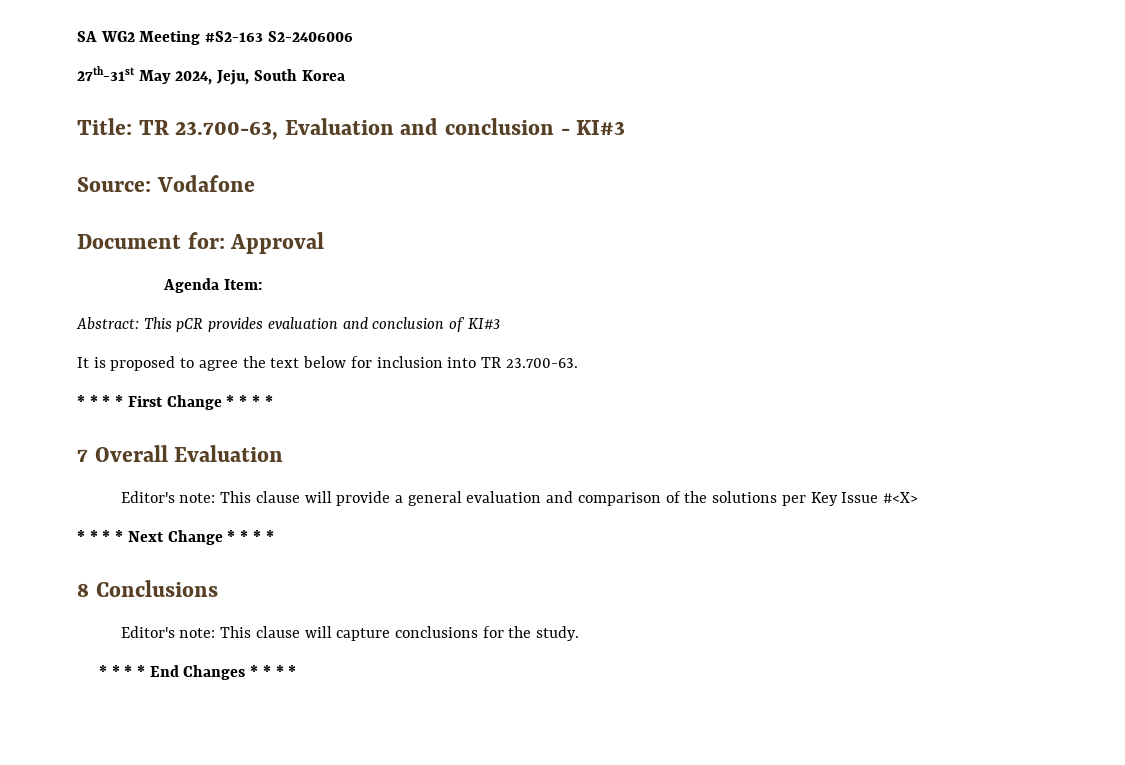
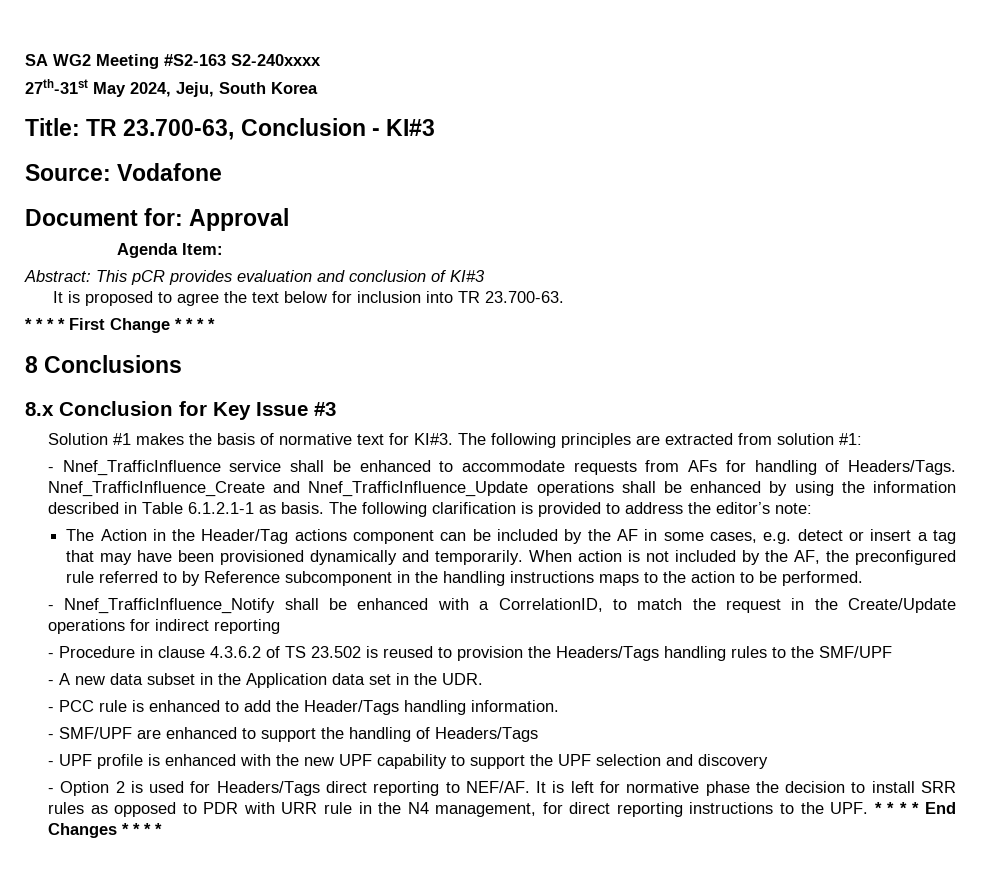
- SA WG2 Meeting #S2-163 S2-2406006
+ SA WG2 Meeting #S2-163 S2-240xxxx
- Title: TR 23.700-63, Evaluation and conclusion - KI#3
+ Title: TR 23.700-63, Conclusion - KI#3
- 7 Overall Evaluation
- Editor's note: This clause will provide a general evaluation and comparison of the solutions per Key Issue #<X>
- * * * * Next Change * * * *
  8 Conclusions
- Editor's note: This clause will capture conclusions for the study.
- * * * * End Changes * * * *
+ 8.x Conclusion for Key Issue #3
+ Solution #1 makes the basis of normative text for KI#3. The following principles are extracted from solution #1:
+ - Nnef_TrafficInfluence service shall be enhanced to accommodate requests from AFs for handling of Headers/Tags. Nnef_TrafficInfluence_Create and Nnef_TrafficInfluence_Update operations shall be enhanced by using the information described in Table 6.1.2.1-1 as basis. The following clarification is provided to address the editor’s note:
+ The Action in the Header/Tag actions component can be included by the AF in some cases, e.g. detect or insert a tag that may have been provisioned dynamically and temporarily. When action is not included by the AF, the preconfigured rule referred to by Reference subcomponent in the handling instructions maps to the action to be performed.
+ - Nnef_TrafficInfluence_Notify shall be enhanced with a CorrelationID, to match the request in the Create/Update operations for indirect reporting
+ - Procedure in clause 4.3.6.2 of TS 23.502 is reused to provision the Headers/Tags handling rules to the SMF/UPF
+ - A new data subset in the Application data set in the UDR.
+ - PCC rule is enhanced to add the Header/Tags handling information.
+ - SMF/UPF are enhanced to support the handling of Headers/Tags
+ - UPF profile is enhanced with the new UPF capability to support the UPF selection and discovery
+ - Option 2 is used for Headers/Tags direct reporting to NEF/AF. It is left for normative phase the decision to install SRR rules as opposed to PDR with URR rule in the N4 management, for direct reporting instructions to the UPF. * * * * End Changes * * * *

